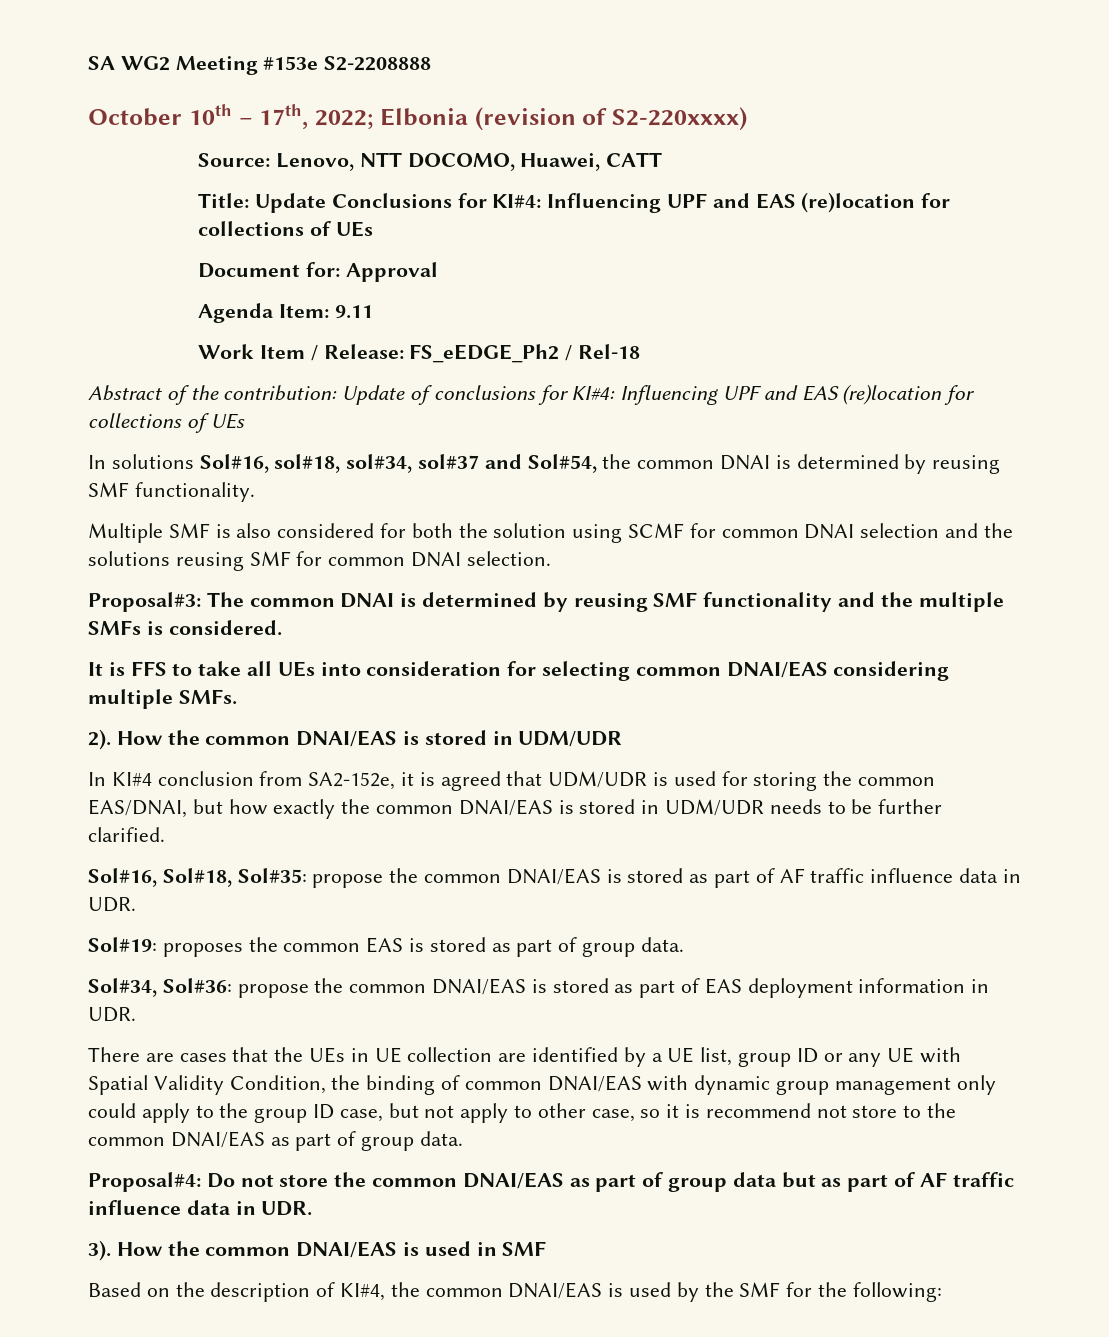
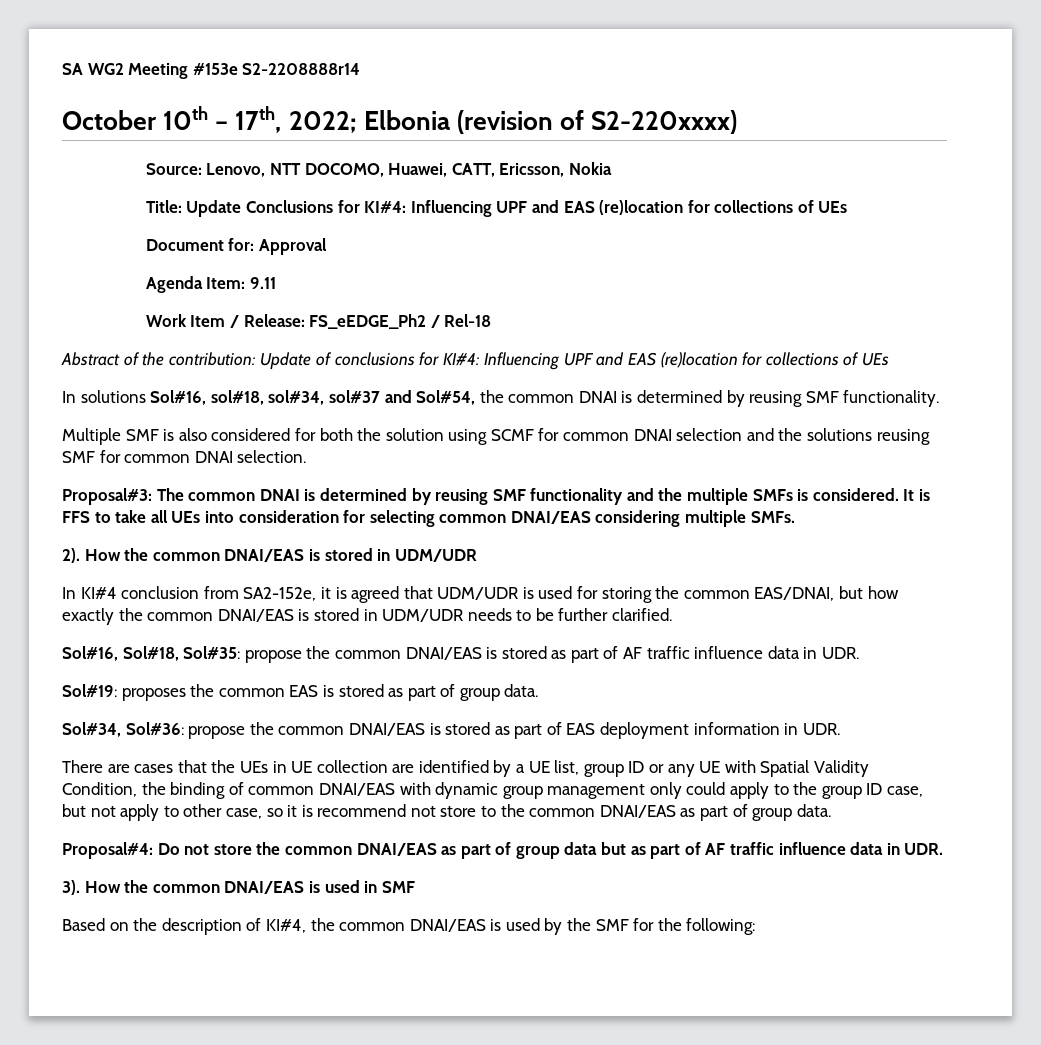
- SA WG2 Meeting #153e S2-2208888
+ SA WG2 Meeting #153e S2-2208888r14
- Source: Lenovo, NTT DOCOMO, Huawei, CATT
+ Source: Lenovo, NTT DOCOMO, Huawei, CATT, Ericsson, Nokia
- Proposal#3: The common DNAI is determined by reusing SMF functionality and the multiple SMFs is considered.
- It is FFS to take all UEs into consideration for selecting common DNAI/EAS considering multiple SMFs.
+ Proposal#3: The common DNAI is determined by reusing SMF functionality and the multiple SMFs is considered. It is FFS to take all UEs into consideration for selecting common DNAI/EAS considering multiple SMFs.

